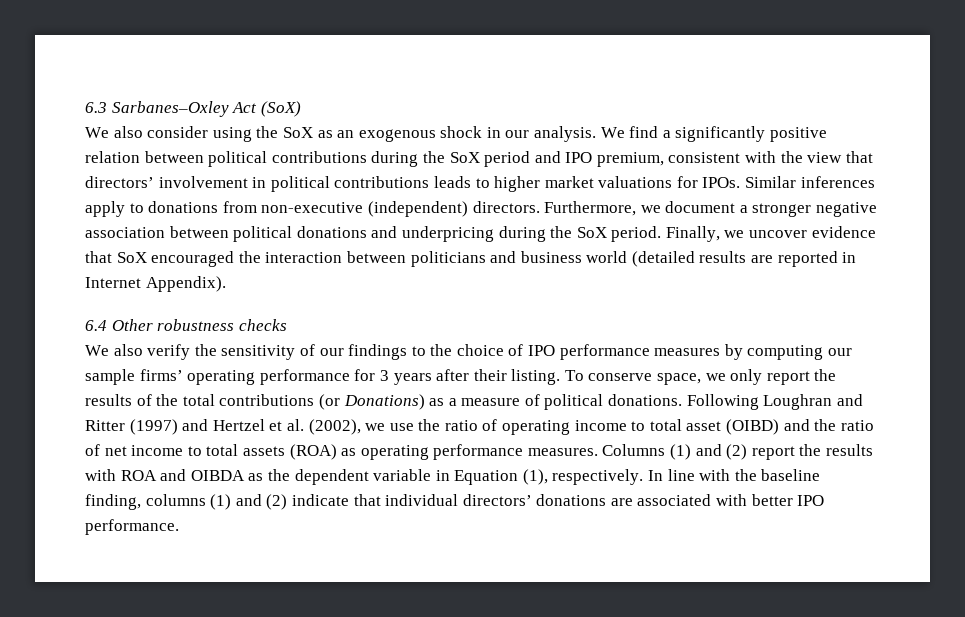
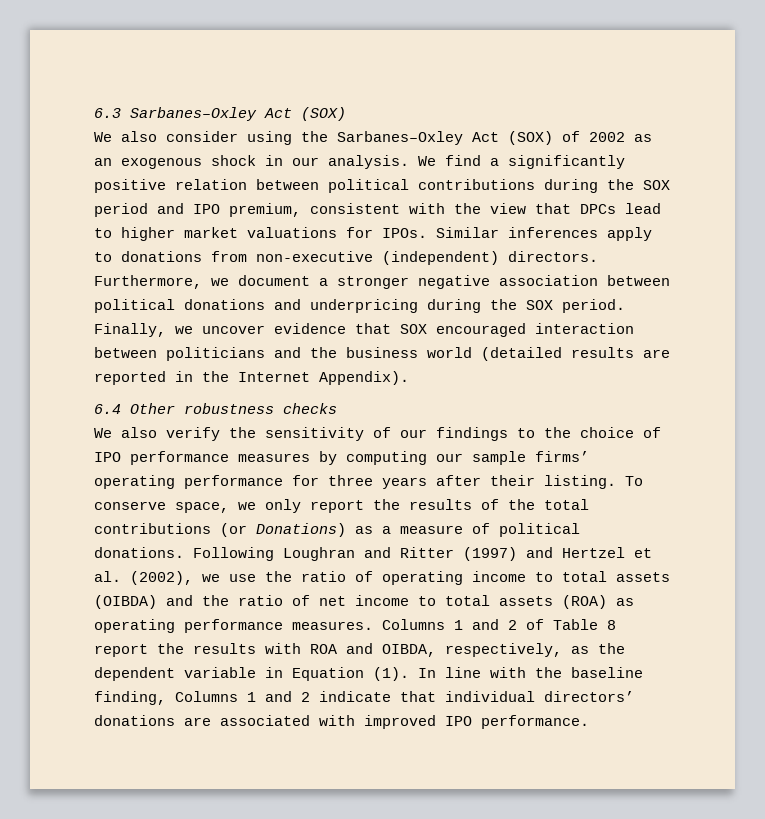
- 6.3 Sarbanes–Oxley Act (SoX)
+ 6.3 Sarbanes–Oxley Act (SOX)
- We also consider using the SoX as an exogenous shock in our analysis.
+ We also consider using the Sarbanes–Oxley Act (SOX) of 2002 as an exogenous shock in our analysis.
- We find a significantly positive relation between political contributions during the SoX period and IPO premium, consistent with the view that directors’ involvement in political contributions leads to higher market valuations for IPOs.
+ We find a significantly positive relation between political contributions during the SOX period and IPO premium, consistent with the view that DPCs lead to higher market valuations for IPOs.
- Furthermore, we document a stronger negative association between political donations and underpricing during the SoX period.
+ Furthermore, we document a stronger negative association between political donations and underpricing during the SOX period.
- Finally, we uncover evidence that SoX encouraged the interaction between politicians and business world (detailed results are reported in Internet Appendix).
+ Finally, we uncover evidence that SOX encouraged interaction between politicians and the business world (detailed results are reported in the Internet Appendix).
- We also verify the sensitivity of our findings to the choice of IPO performance measures by computing our sample firms’ operating performance for 3 years after their listing.
+ We also verify the sensitivity of our findings to the choice of IPO performance measures by computing our sample firms’ operating performance for three years after their listing.
- Following Loughran and Ritter (1997) and Hertzel et al. (2002), we use the ratio of operating income to total asset (OIBD) and the ratio of net income to total assets (ROA) as operating performance measures.
+ Following Loughran and Ritter (1997) and Hertzel et al. (2002), we use the ratio of operating income to total assets (OIBDA) and the ratio of net income to total assets (ROA) as operating performance measures.
- Columns (1) and (2) report the results with ROA and OIBDA as the dependent variable in Equation (1), respectively.
+ Columns 1 and 2 of Table 8 report the results with ROA and OIBDA, respectively, as the dependent variable in Equation (1).
- In line with the baseline finding, columns (1) and (2) indicate that individual directors’ donations are associated with better IPO performance.
+ In line with the baseline finding, Columns 1 and 2 indicate that individual directors’ donations are associated with improved IPO performance.

